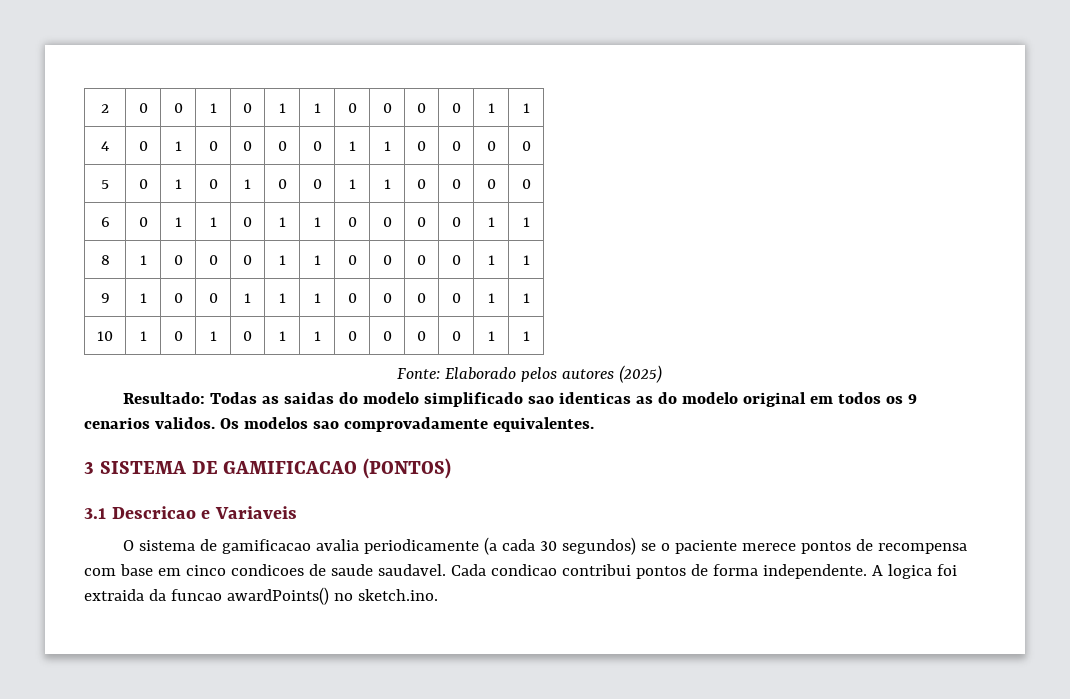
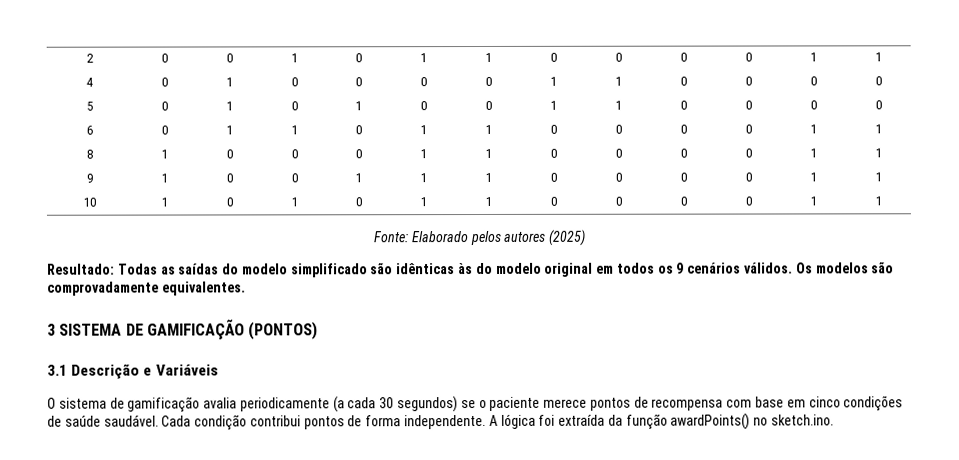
- Resultado: Todas as saidas do modelo simplificado sao identicas as do modelo original em todos os 9 cenarios validos.
+ Resultado: Todas as saídas do modelo simplificado são idênticas às do modelo original em todos os 9 cenários válidos.
- Os modelos sao comprovadamente equivalentes.
+ Os modelos são comprovadamente equivalentes.
- 3 SISTEMA DE GAMIFICACAO (PONTOS)
+ 3 SISTEMA DE GAMIFICAÇÃO (PONTOS)
- 3.1 Descricao e Variaveis
+ 3.1 Descrição e Variáveis
- O sistema de gamificacao avalia periodicamente (a cada 30 segundos) se o paciente merece pontos de recompensa com base em cinco condicoes de saude saudavel. Cada condicao contribui pontos de forma independente.
+ O sistema de gamificação avalia periodicamente (a cada 30 segundos) se o paciente merece pontos de recompensa com base em cinco condições de saúde saudável. Cada condição contribui pontos de forma independente.
- A logica foi extraida da funcao awardPoints() no sketch.ino.
+ A lógica foi extraída da função awardPoints() no sketch.ino.

